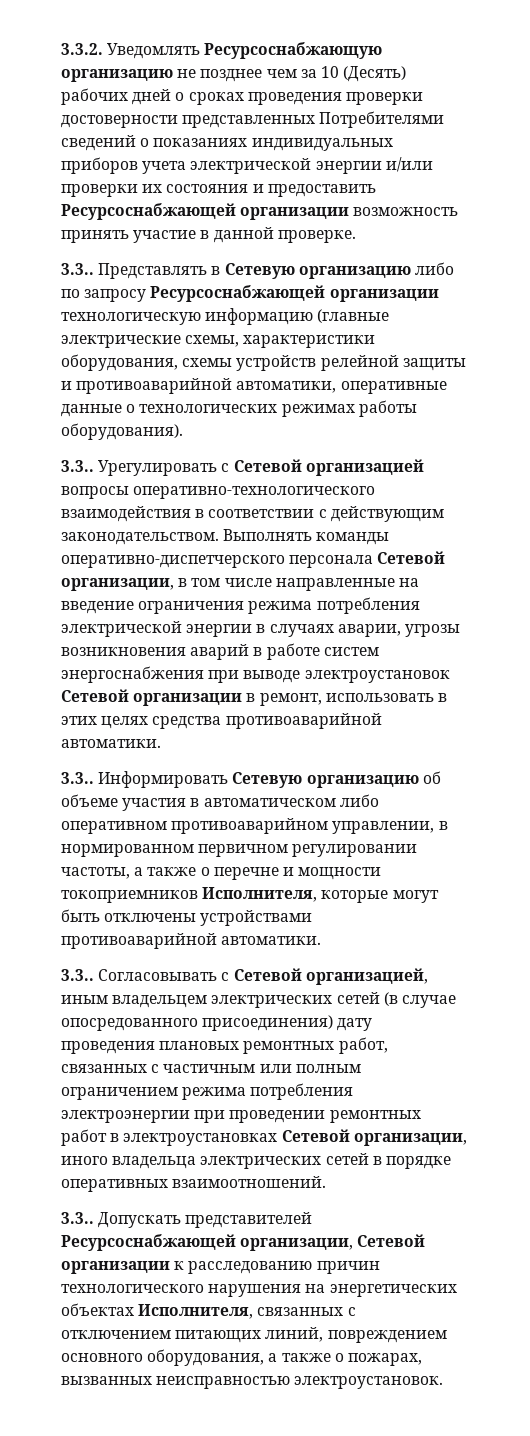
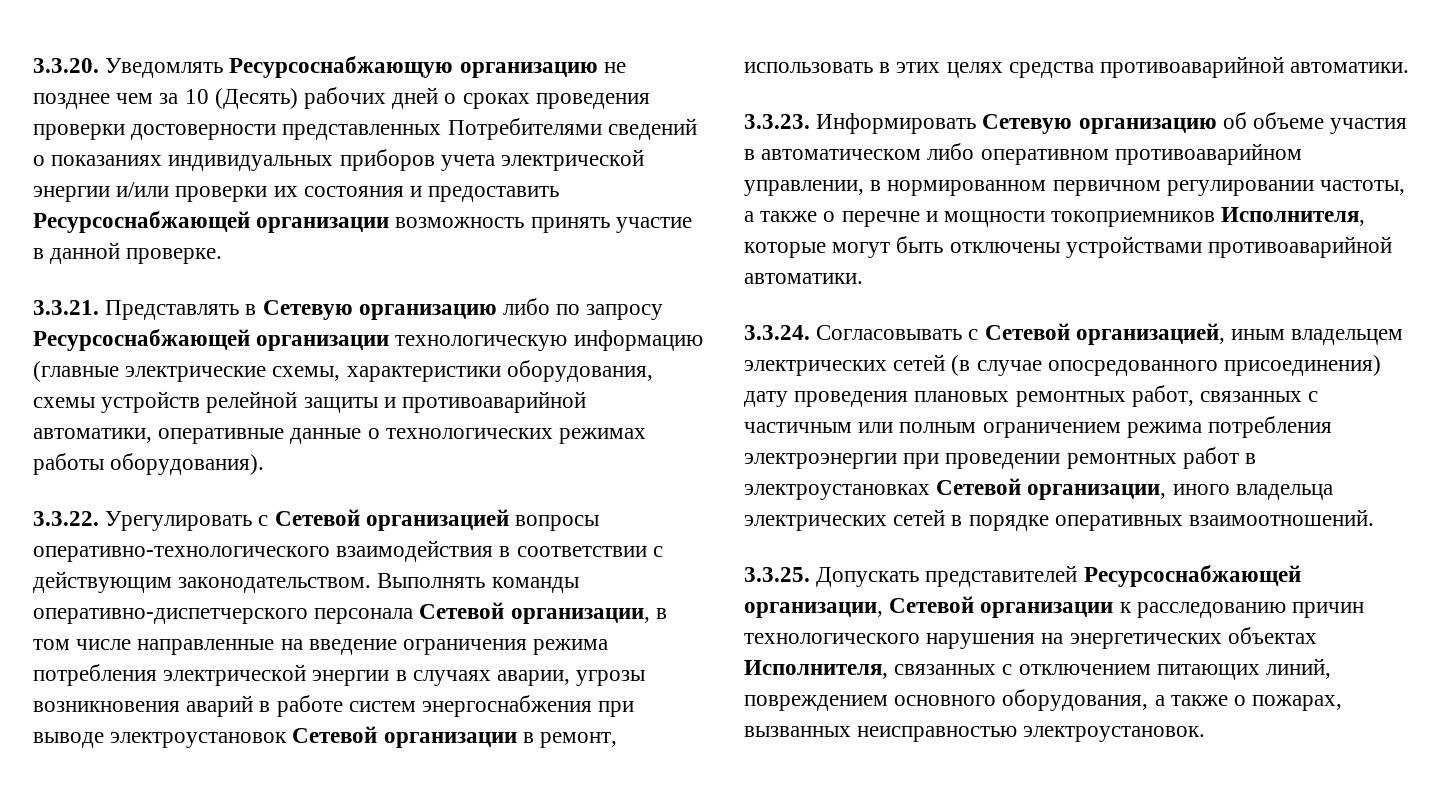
- 3.3.2. Уведомлять Ресурсоснабжающую организацию не позднее чем за 10 (Десять) рабочих дней о сроках проведения проверки достоверности представленных Потребителями сведений о показаниях индивидуальных приборов учета электрической энергии и/или проверки их состояния и предоставить Ресурсоснабжающей организации возможность принять участие в данной проверке.
+ 3.3.20. Уведомлять Ресурсоснабжающую организацию не позднее чем за 10 (Десять) рабочих дней о сроках проведения проверки достоверности представленных Потребителями сведений о показаниях индивидуальных приборов учета электрической энергии и/или проверки их состояния и предоставить Ресурсоснабжающей организации возможность принять участие в данной проверке.
- 3.3.. Представлять в Сетевую организацию либо по запросу Ресурсоснабжающей организации технологическую информацию (главные электрические схемы, характеристики оборудования, схемы устройств релейной защиты и противоаварийной автоматики, оперативные данные о технологических режимах работы оборудования).
+ 3.3.21. Представлять в Сетевую организацию либо по запросу Ресурсоснабжающей организации технологическую информацию (главные электрические схемы, характеристики оборудования, схемы устройств релейной защиты и противоаварийной автоматики, оперативные данные о технологических режимах работы оборудования).
- 3.3.. Урегулировать с Сетевой организацией вопросы оперативно-технологического взаимодействия в соответствии с действующим законодательством.
+ 3.3.22. Урегулировать с Сетевой организацией вопросы оперативно-технологического взаимодействия в соответствии с действующим законодательством.
- 3.3.. Информировать Сетевую организацию об объеме участия в автоматическом либо оперативном противоаварийном управлении, в нормированном первичном регулировании частоты, а также о перечне и мощности токоприемников Исполнителя, которые могут быть отключены устройствами противоаварийной автоматики.
+ 3.3.23. Информировать Сетевую организацию об объеме участия в автоматическом либо оперативном противоаварийном управлении, в нормированном первичном регулировании частоты, а также о перечне и мощности токоприемников Исполнителя, которые могут быть отключены устройствами противоаварийной автоматики.
- 3.3.. Согласовывать с Сетевой организацией, иным владельцем электрических сетей (в случае опосредованного присоединения) дату проведения плановых ремонтных работ, связанных с частичным или полным ограничением режима потребления электроэнергии при проведении ремонтных работ в электроустановках Сетевой организации, иного владельца электрических сетей в порядке оперативных взаимоотношений.
+ 3.3.24. Согласовывать с Сетевой организацией, иным владельцем электрических сетей (в случае опосредованного присоединения) дату проведения плановых ремонтных работ, связанных с частичным или полным ограничением режима потребления электроэнергии при проведении ремонтных работ в электроустановках Сетевой организации, иного владельца электрических сетей в порядке оперативных взаимоотношений.
- 3.3.. Допускать представителей Ресурсоснабжающей организации, Сетевой организации к расследованию причин технологического нарушения на энергетических объектах Исполнителя, связанных с отключением питающих линий, повреждением основного оборудования, а также о пожарах, вызванных неисправностью электроустановок.
+ 3.3.25. Допускать представителей Ресурсоснабжающей организации, Сетевой организации к расследованию причин технологического нарушения на энергетических объектах Исполнителя, связанных с отключением питающих линий, повреждением основного оборудования, а также о пожарах, вызванных неисправностью электроустановок.

